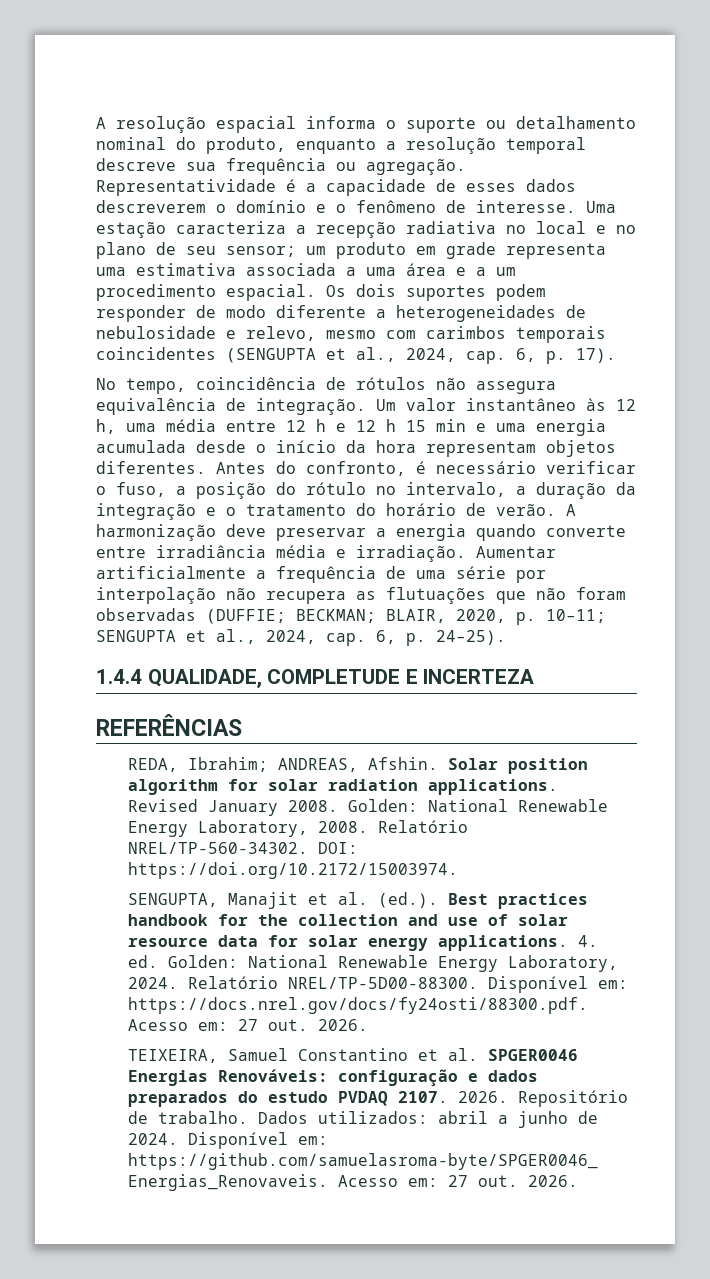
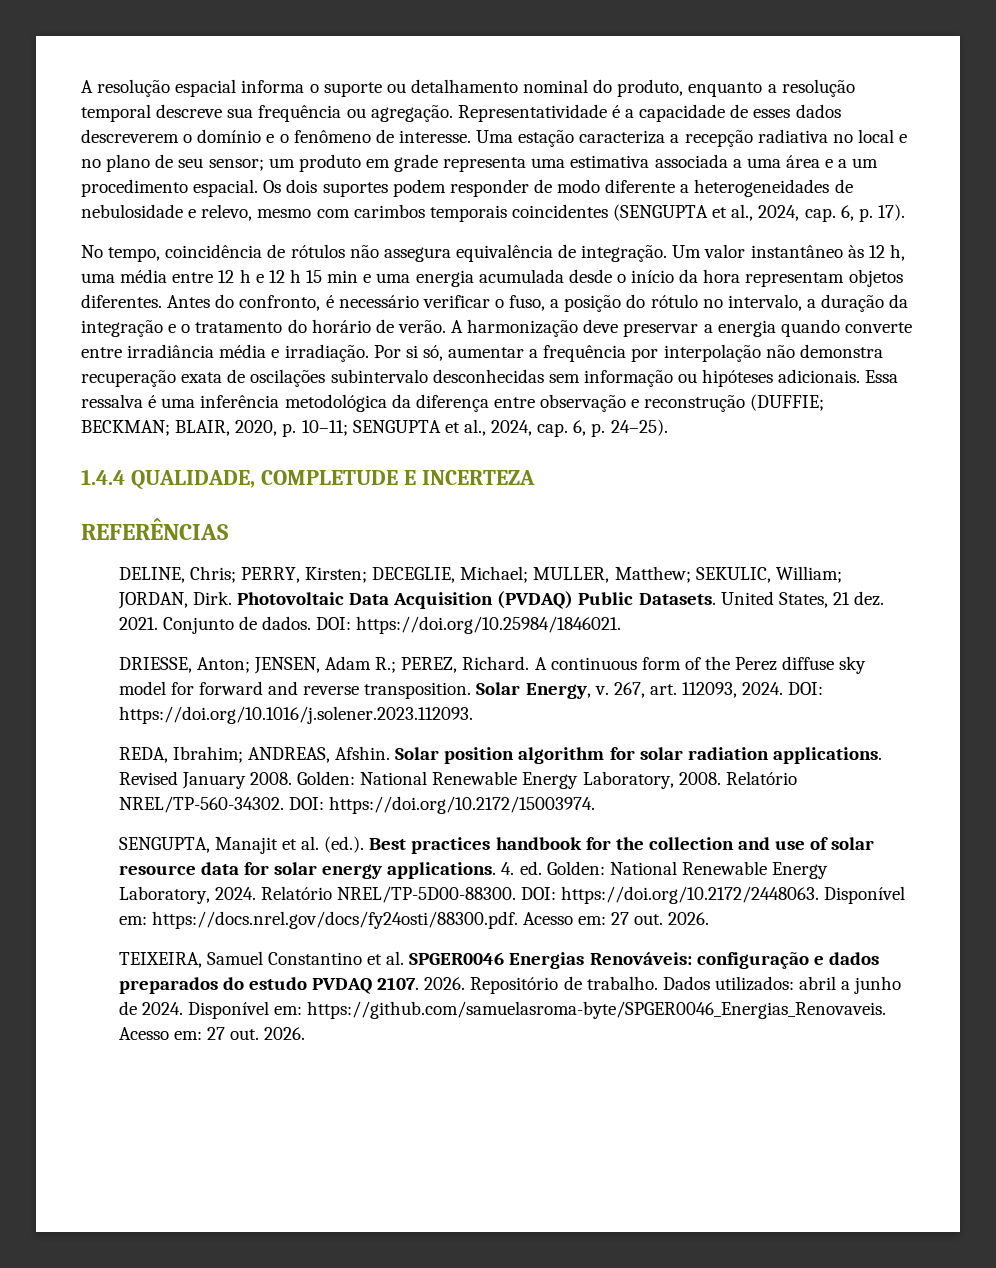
- Aumentar artificialmente a frequência de uma série por interpolação não recupera as flutuações que não foram observadas (DUFFIE; BECKMAN; BLAIR, 2020, p. 10–11; SENGUPTA et al., 2024, cap.
+ Por si só, aumentar a frequência por interpolação não demonstra recuperação exata de oscilações subintervalo desconhecidas sem informação ou hipóteses adicionais. Essa ressalva é uma inferência metodológica da diferença entre observação e reconstrução (DUFFIE; BECKMAN; BLAIR, 2020, p. 10–11; SENGUPTA et al., 2024, cap.
+ DELINE, Chris; PERRY, Kirsten; DECEGLIE, Michael; MULLER, Matthew; SEKULIC, William; JORDAN, Dirk. Photovoltaic Data Acquisition (PVDAQ) Public Datasets. United States, 21 dez. 2021. Conjunto de dados. DOI: https://doi.org/10.25984/1846021.
+ DRIESSE, Anton; JENSEN, Adam R.; PEREZ, Richard. A continuous form of the Perez diffuse sky model for forward and reverse transposition. Solar Energy, v. 267, art. 112093, 2024. DOI: https://doi.org/10.1016/j.solener.2023.112093.
- Disponível em: https://docs.nrel.gov/docs/fy24osti/88300.pdf. Acesso em: 27 out.
+ DOI: https://doi.org/10.2172/2448063. Disponível em: https://docs.nrel.gov/docs/fy24osti/88300.pdf. Acesso em: 27 out.

